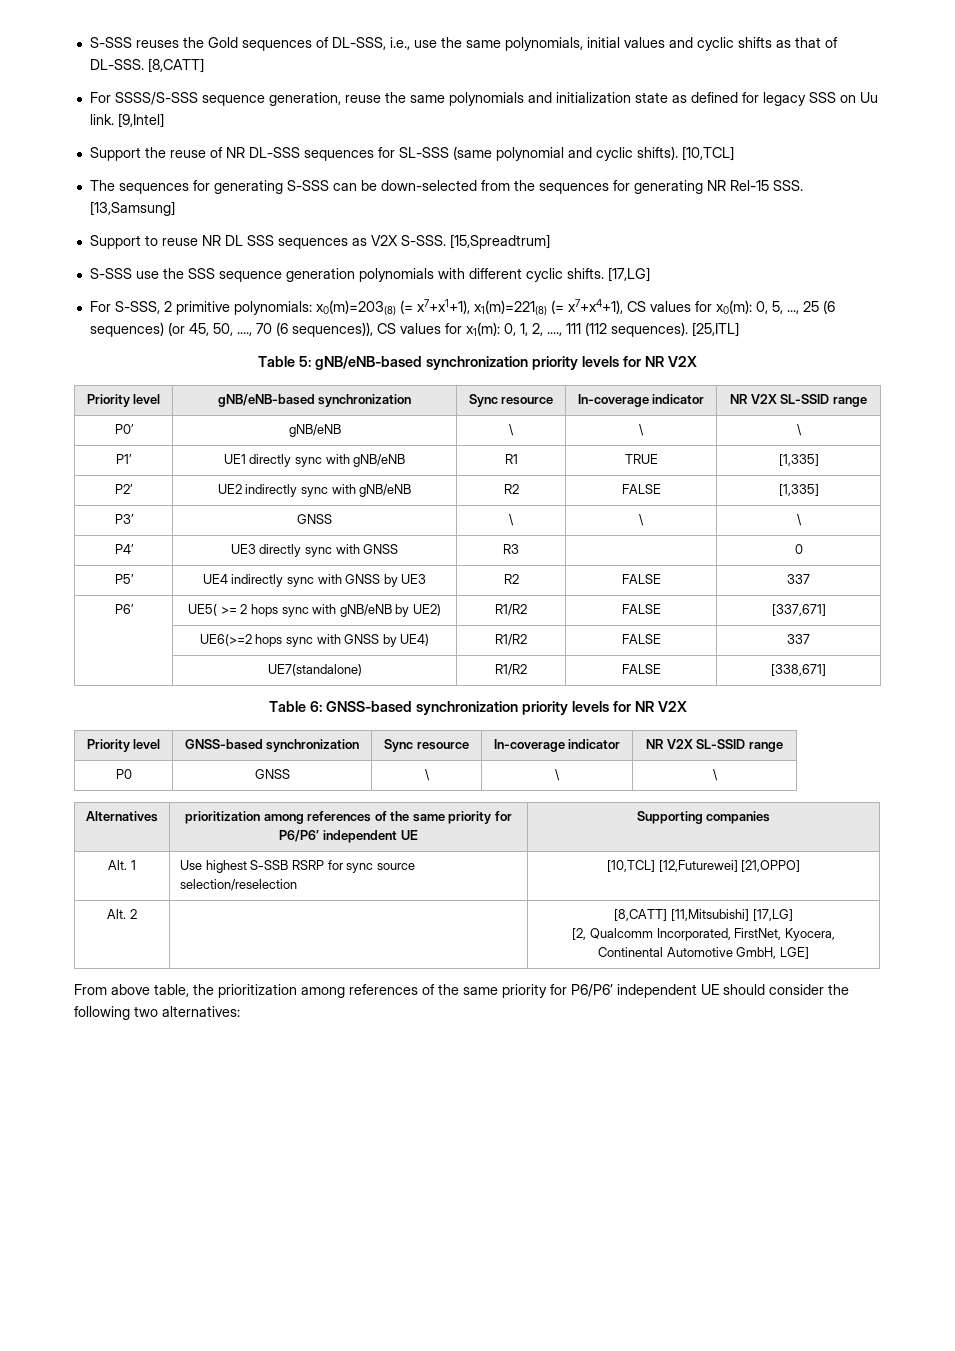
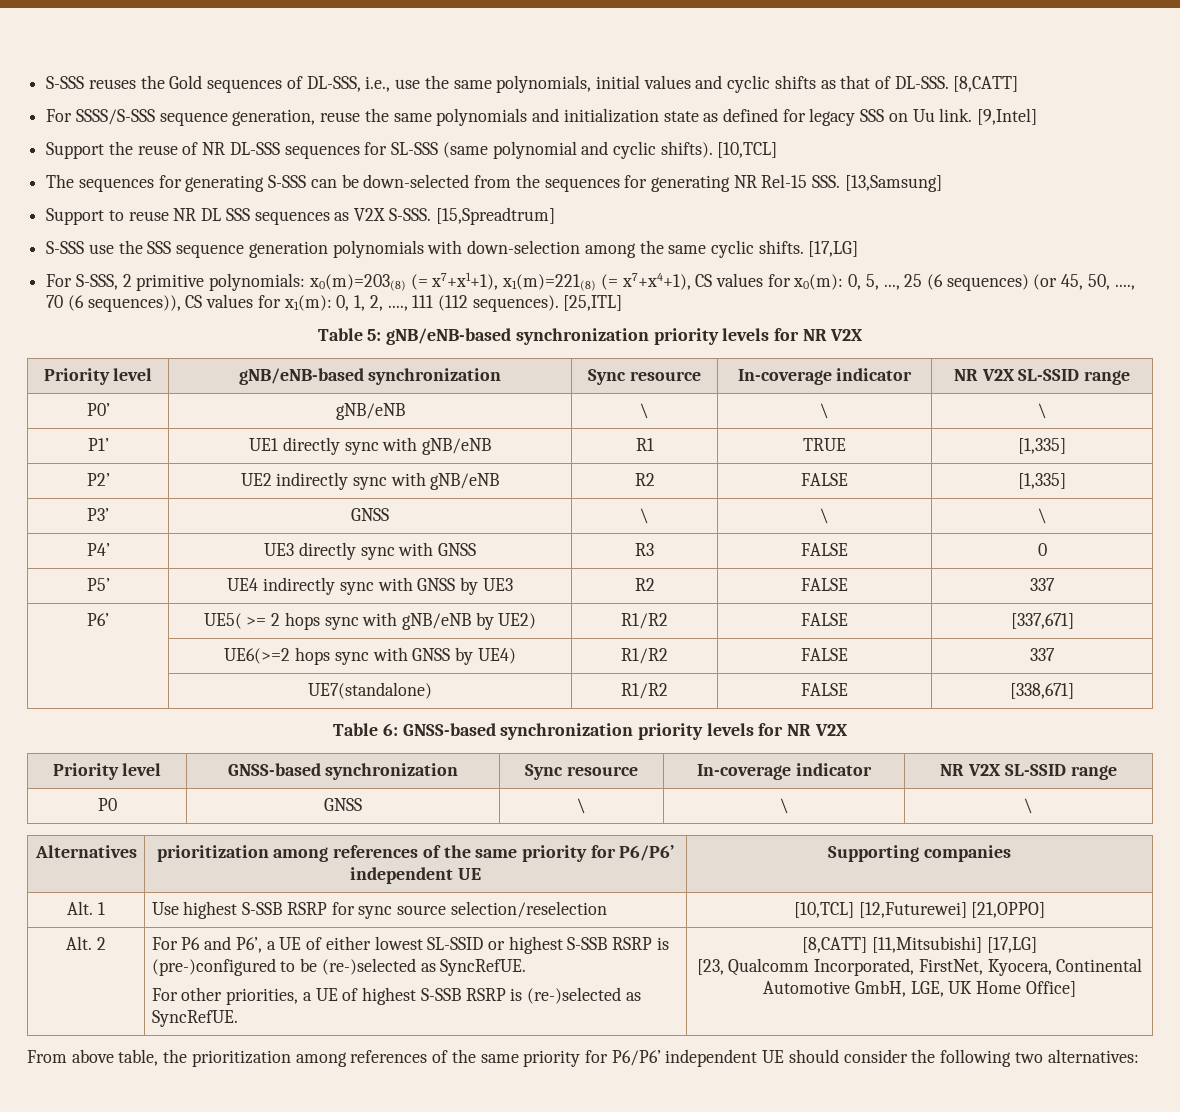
- S-SSS use the SSS sequence generation polynomials with different cyclic shifts.
+ S-SSS use the SSS sequence generation polynomials with down-selection among the same cyclic shifts.
- P4’ | UE3 directly sync with GNSS | R3 | | 0
+ P4’ | UE3 directly sync with GNSS | R3 | FALSE | 0
+ For P6 and P6’, a UE of either lowest SL-SSID or highest S-SSB RSRP is (pre-)configured to be (re-)selected as SyncRefUE.
+ For other priorities, a UE of highest S-SSB RSRP is (re-)selected as SyncRefUE.
- [2, Qualcomm Incorporated, FirstNet, Kyocera, Continental Automotive GmbH, LGE]
+ [23, Qualcomm Incorporated, FirstNet, Kyocera, Continental Automotive GmbH, LGE, UK Home Office]

